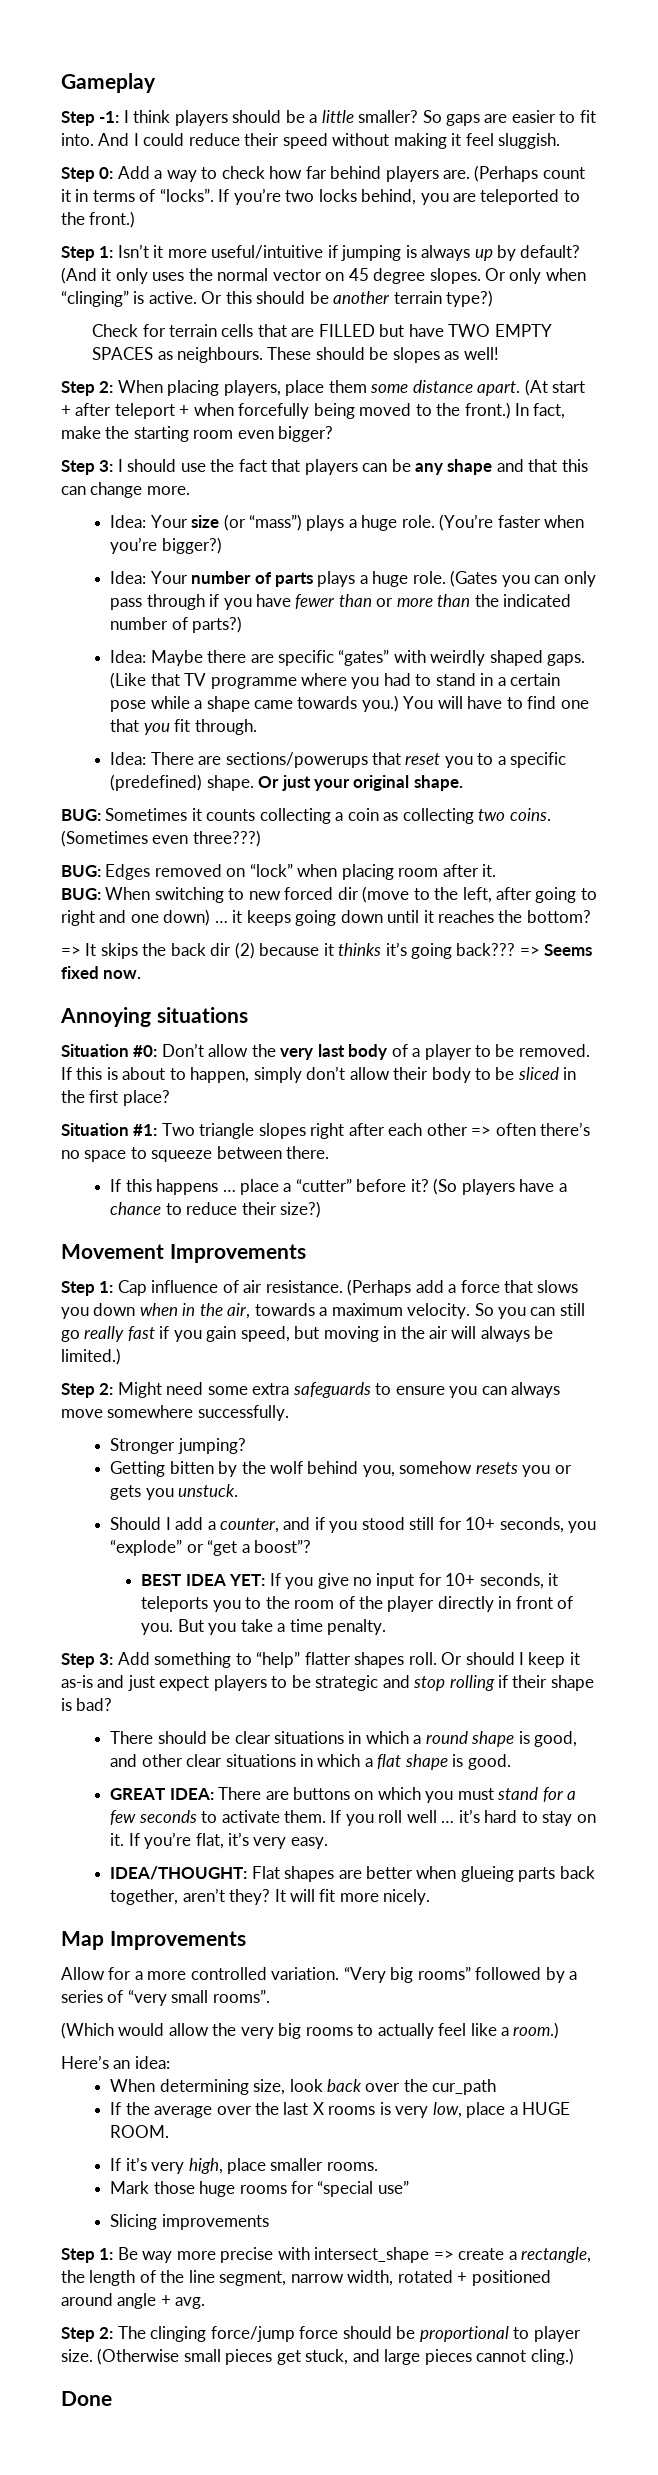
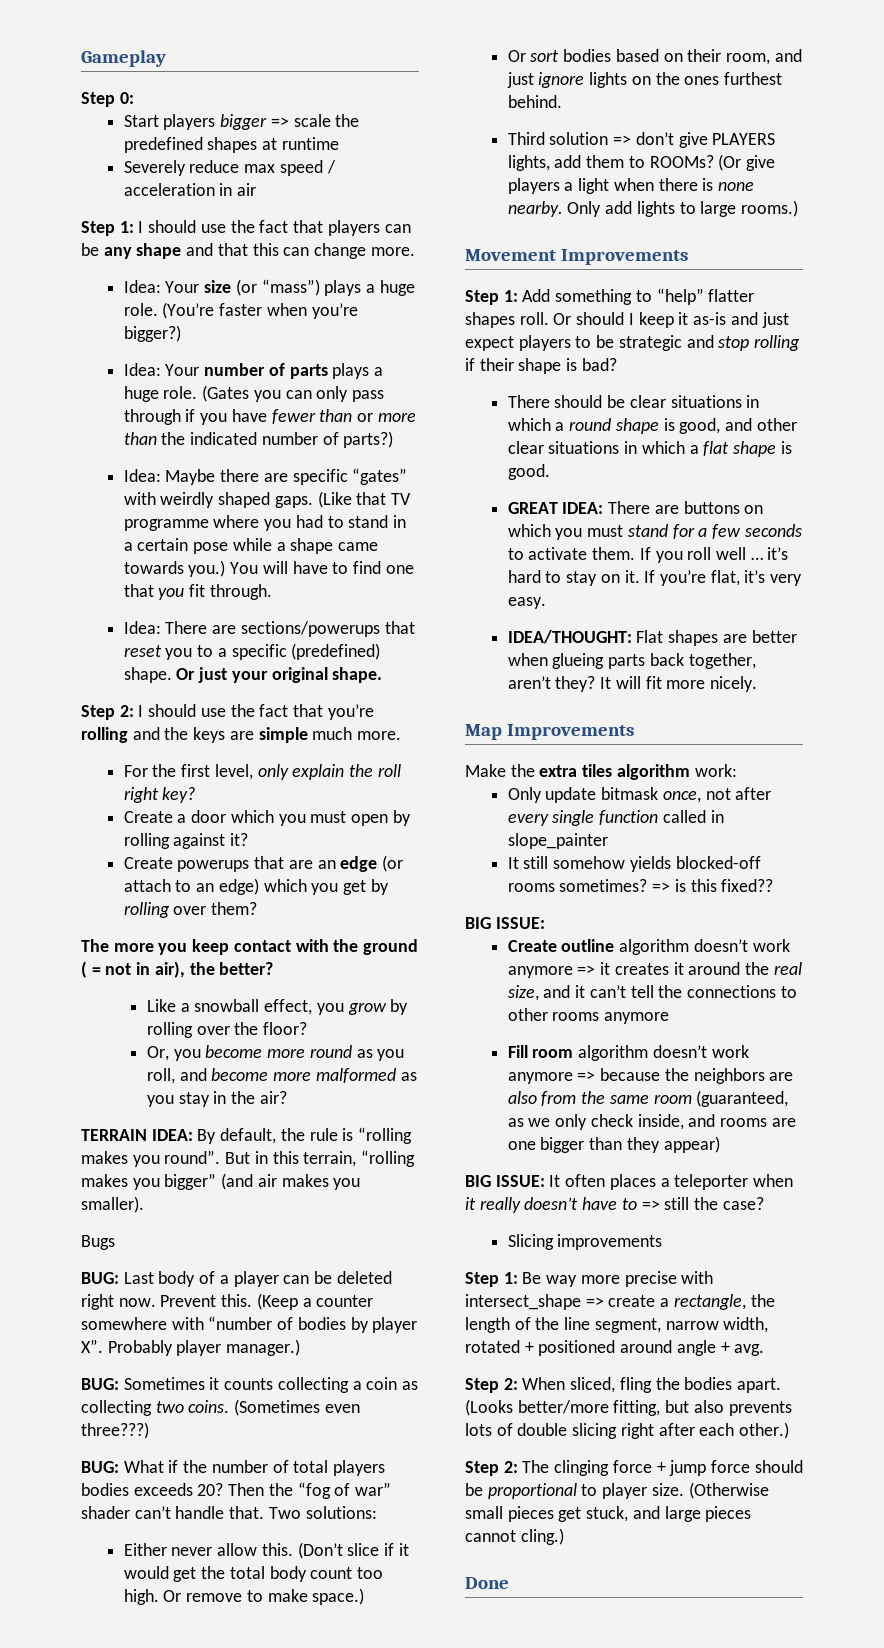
- Step -1: I think players should be a little smaller? So gaps are easier to fit into. And I could reduce their speed without making it feel sluggish.
- Step 0: Add a way to check how far behind players are. (Perhaps count it in terms of “locks”. If you’re two locks behind, you are teleported to the front.)
- Step 1: Isn’t it more useful/intuitive if jumping is always up by default? (And it only uses the normal vector on 45 degree slopes. Or only when “clinging” is active. Or this should be another terrain type?)
- Check for terrain cells that are FILLED but have TWO EMPTY SPACES as neighbours. These should be slopes as well!
- Step 2: When placing players, place them some distance apart. (At start + after teleport + when forcefully being moved to the front.) In fact, make the starting room even bigger?
- Step 3: I should use the fact that players can be any shape and that this can change more.
+ Step 0:
+ Start players bigger => scale the predefined shapes at runtime
+ Severely reduce max speed / acceleration in air
+ Step 1: I should use the fact that players can be any shape and that this can change more.
+ Step 2: I should use the fact that you’re rolling and the keys are simple much more.
+ For the first level, only explain the roll right key?
+ Create a door which you must open by rolling against it?
+ Create powerups that are an edge (or attach to an edge) which you get by rolling over them?
+ The more you keep contact with the ground ( = not in air), the better?
+ Like a snowball effect, you grow by rolling over the floor?
+ Or, you become more round as you roll, and become more malformed as you stay in the air?
+ TERRAIN IDEA: By default, the rule is “rolling makes you round”. But in this terrain, “rolling makes you bigger” (and air makes you smaller).
+ Bugs
+ BUG: Last body of a player can be deleted right now. Prevent this. (Keep a counter somewhere with “number of bodies by player X”. Probably player manager.)
- BUG: Edges removed on “lock” when placing room after it.
- BUG: When switching to new forced dir (move to the left, after going to right and one down) … it keeps going down until it reaches the bottom?
- => It skips the back dir (2) because it thinks it’s going back??? => Seems fixed now.
- Annoying situations
- Situation #0: Don’t allow the very last body of a player to be removed. If this is about to happen, simply don’t allow their body to be sliced in the first place?
- Situation #1: Two triangle slopes right after each other => often there’s no space to squeeze between there.
- If this happens … place a “cutter” before it? (So players have a chance to reduce their size?)
+ BUG: What if the number of total players bodies exceeds 20? Then the “fog of war” shader can’t handle that. Two solutions:
+ Either never allow this. (Don’t slice if it would get the total body count too high. Or remove to make space.)
+ Or sort bodies based on their room, and just ignore lights on the ones furthest behind.
+ Third solution => don’t give PLAYERS lights, add them to ROOMs? (Or give players a light when there is none nearby. Only add lights to large rooms.)
  Movement Improvements
- Step 1: Cap influence of air resistance. (Perhaps add a force that slows you down when in the air, towards a maximum velocity. So you can still go really fast if you gain speed, but moving in the air will always be limited.)
- Step 2: Might need some extra safeguards to ensure you can always move somewhere successfully.
- Stronger jumping?
- Getting bitten by the wolf behind you, somehow resets you or gets you unstuck.
- Should I add a counter, and if you stood still for 10+ seconds, you “explode” or “get a boost”?
- BEST IDEA YET: If you give no input for 10+ seconds, it teleports you to the room of the player directly in front of you. But you take a time penalty.
- Step 3: Add something to “help” flatter shapes roll.
+ Step 1: Add something to “help” flatter shapes roll.
- Allow for a more controlled variation. “Very big rooms” followed by a series of “very small rooms”.
- (Which would allow the very big rooms to actually feel like a room.)
- Here’s an idea:
- When determining size, look back over the cur_path
- If the average over the last X rooms is very low, place a HUGE ROOM.
- If it’s very high, place smaller rooms.
- Mark those huge rooms for “special use”
+ Make the extra tiles algorithm work:
+ Only update bitmask once, not after every single function called in slope_painter
+ It still somehow yields blocked-off rooms sometimes? => is this fixed??
+ BIG ISSUE:
+ Create outline algorithm doesn’t work anymore => it creates it around the real size, and it can’t tell the connections to other rooms anymore
+ Fill room algorithm doesn’t work anymore => because the neighbors are also from the same room (guaranteed, as we only check inside, and rooms are one bigger than they appear)
+ BIG ISSUE: It often places a teleporter when it really doesn’t have to => still the case?
+ Step 2: When sliced, fling the bodies apart. (Looks better/more fitting, but also prevents lots of double slicing right after each other.)
- Step 2: The clinging force/jump force should be proportional to player size.
+ Step 2: The clinging force + jump force should be proportional to player size.

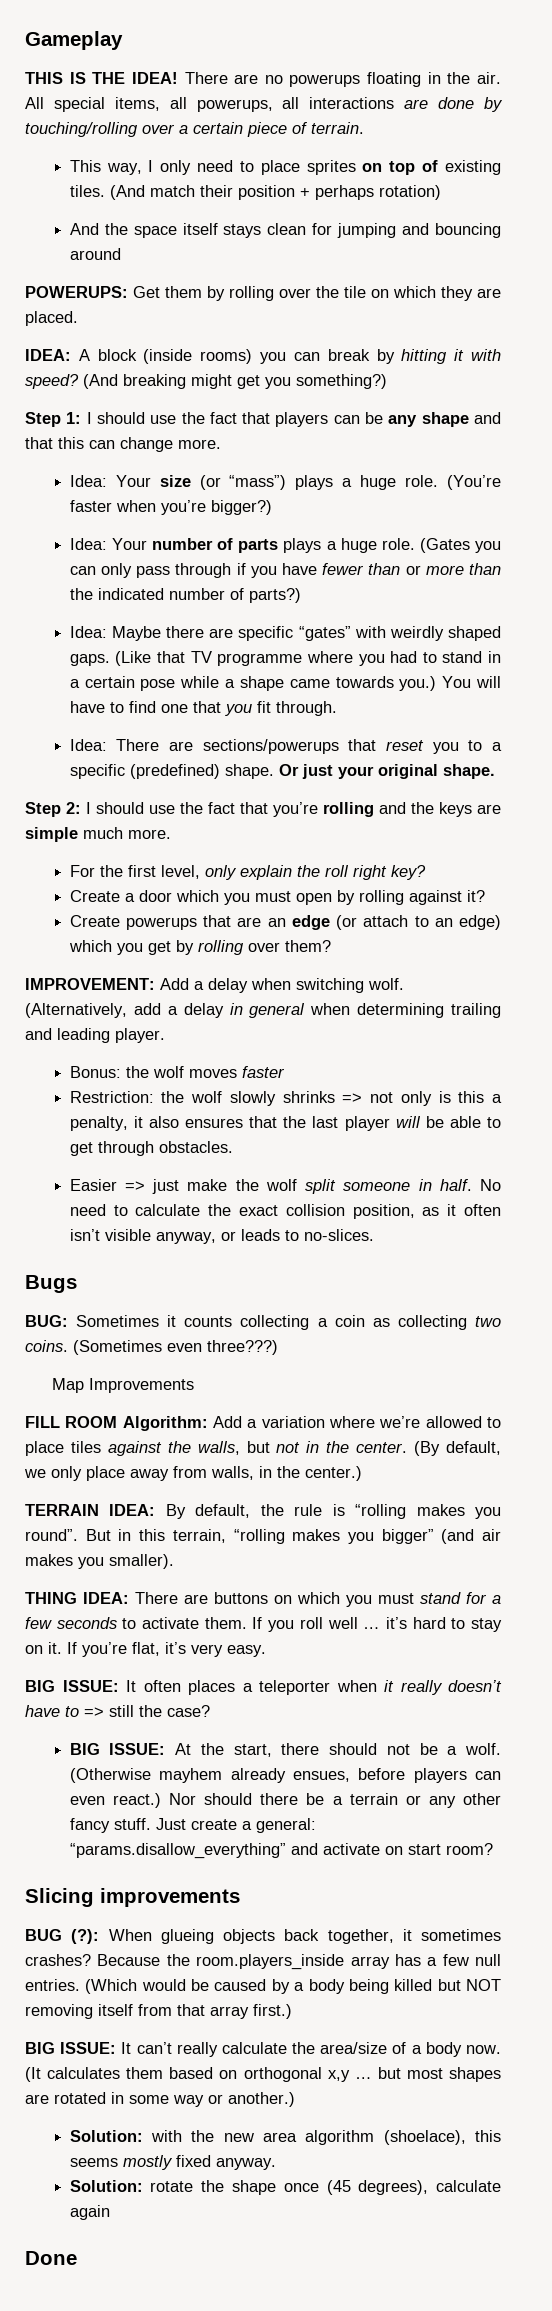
- Step 0:
- Start players bigger => scale the predefined shapes at runtime
- Severely reduce max speed / acceleration in air
+ THIS IS THE IDEA! There are no powerups floating in the air. All special items, all powerups, all interactions are done by touching/rolling over a certain piece of terrain.
+ This way, I only need to place sprites on top of existing tiles. (And match their position + perhaps rotation)
+ And the space itself stays clean for jumping and bouncing around
+ POWERUPS: Get them by rolling over the tile on which they are placed.
+ IDEA: A block (inside rooms) you can break by hitting it with speed? (And breaking might get you something?)
- The more you keep contact with the ground ( = not in air), the better?
- Like a snowball effect, you grow by rolling over the floor?
- Or, you become more round as you roll, and become more malformed as you stay in the air?
+ IMPROVEMENT: Add a delay when switching wolf. (Alternatively, add a delay in general when determining trailing and leading player.
+ Bonus: the wolf moves faster
+ Restriction: the wolf slowly shrinks => not only is this a penalty, it also ensures that the last player will be able to get through obstacles.
+ Easier => just make the wolf split someone in half. No need to calculate the exact collision position, as it often isn’t visible anyway, or leads to no-slices.
+ Bugs
+ BUG: Sometimes it counts collecting a coin as collecting two coins. (Sometimes even three???)
+ Map Improvements
+ FILL ROOM Algorithm: Add a variation where we’re allowed to place tiles against the walls, but not in the center. (By default, we only place away from walls, in the center.)
- Bugs
- BUG: Last body of a player can be deleted right now. Prevent this. (Keep a counter somewhere with “number of bodies by player X”. Probably player manager.)
- BUG: Sometimes it counts collecting a coin as collecting two coins. (Sometimes even three???)
- BUG: What if the number of total players bodies exceeds 20? Then the “fog of war” shader can’t handle that. Two solutions:
- Either never allow this. (Don’t slice if it would get the total body count too high. Or remove to make space.)
- Or sort bodies based on their room, and just ignore lights on the ones furthest behind.
- Third solution => don’t give PLAYERS lights, add them to ROOMs? (Or give players a light when there is none nearby. Only add lights to large rooms.)
- Movement Improvements
- Step 1: Add something to “help” flatter shapes roll. Or should I keep it as-is and just expect players to be strategic and stop rolling if their shape is bad?
- There should be clear situations in which a round shape is good, and other clear situations in which a flat shape is good.
- GREAT IDEA: There are buttons on which you must stand for a few seconds to activate them.
+ THING IDEA: There are buttons on which you must stand for a few seconds to activate them.
- IDEA/THOUGHT: Flat shapes are better when glueing parts back together, aren’t they? It will fit more nicely.
- Map Improvements
- Make the extra tiles algorithm work:
- Only update bitmask once, not after every single function called in slope_painter
- It still somehow yields blocked-off rooms sometimes? => is this fixed??
- BIG ISSUE:
- Create outline algorithm doesn’t work anymore => it creates it around the real size, and it can’t tell the connections to other rooms anymore
- Fill room algorithm doesn’t work anymore => because the neighbors are also from the same room (guaranteed, as we only check inside, and rooms are one bigger than they appear)
+ BIG ISSUE: At the start, there should not be a wolf. (Otherwise mayhem already ensues, before players can even react.) Nor should there be a terrain or any other fancy stuff. Just create a general: “params.disallow_everything” and activate on start room?
  Slicing improvements
- Step 1: Be way more precise with intersect_shape => create a rectangle, the length of the line segment, narrow width, rotated + positioned around angle + avg.
- Step 2: When sliced, fling the bodies apart. (Looks better/more fitting, but also prevents lots of double slicing right after each other.)
- Step 2: The clinging force + jump force should be proportional to player size. (Otherwise small pieces get stuck, and large pieces cannot cling.)
+ BUG (?): When glueing objects back together, it sometimes crashes? Because the room.players_inside array has a few null entries. (Which would be caused by a body being killed but NOT removing itself from that array first.)
+ BIG ISSUE: It can’t really calculate the area/size of a body now. (It calculates them based on orthogonal x,y … but most shapes are rotated in some way or another.)
+ Solution: with the new area algorithm (shoelace), this seems mostly fixed anyway.
+ Solution: rotate the shape once (45 degrees), calculate again

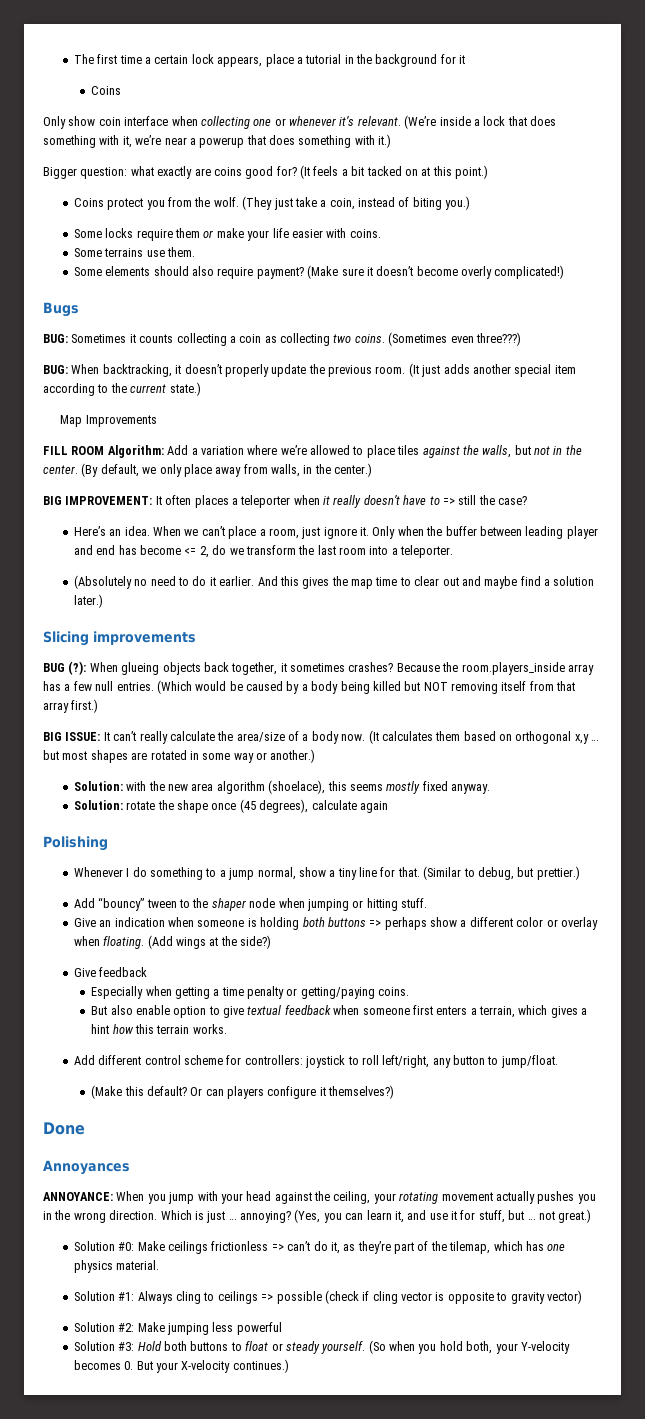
- Gameplay
- THIS IS THE IDEA! There are no powerups floating in the air. All special items, all powerups, all interactions are done by touching/rolling over a certain piece of terrain.
- This way, I only need to place sprites on top of existing tiles. (And match their position + perhaps rotation)
- And the space itself stays clean for jumping and bouncing around
- POWERUPS: Get them by rolling over the tile on which they are placed.
- IDEA: A block (inside rooms) you can break by hitting it with speed? (And breaking might get you something?)
- Step 1: I should use the fact that players can be any shape and that this can change more.
- Idea: Your size (or “mass”) plays a huge role. (You’re faster when you’re bigger?)
- Idea: Your number of parts plays a huge role. (Gates you can only pass through if you have fewer than or more than the indicated number of parts?)
- Idea: Maybe there are specific “gates” with weirdly shaped gaps. (Like that TV programme where you had to stand in a certain pose while a shape came towards you.) You will have to find one that you fit through.
- Idea: There are sections/powerups that reset you to a specific (predefined) shape. Or just your original shape.
- Step 2: I should use the fact that you’re rolling and the keys are simple much more.
- For the first level, only explain the roll right key?
- Create a door which you must open by rolling against it?
- Create powerups that are an edge (or attach to an edge) which you get by rolling over them?
- IMPROVEMENT: Add a delay when switching wolf. (Alternatively, add a delay in general when determining trailing and leading player.
- Bonus: the wolf moves faster
- Restriction: the wolf slowly shrinks => not only is this a penalty, it also ensures that the last player will be able to get through obstacles.
- Easier => just make the wolf split someone in half. No need to calculate the exact collision position, as it often isn’t visible anyway, or leads to no-slices.
+ The first time a certain lock appears, place a tutorial in the background for it
+ Coins
+ Only show coin interface when collecting one or whenever it’s relevant. (We’re inside a lock that does something with it, we’re near a powerup that does something with it.)
+ Bigger question: what exactly are coins good for? (It feels a bit tacked on at this point.)
+ Coins protect you from the wolf. (They just take a coin, instead of biting you.)
+ Some locks require them or make your life easier with coins.
+ Some terrains use them.
+ Some elements should also require payment? (Make sure it doesn’t become overly complicated!)
+ BUG: When backtracking, it doesn’t properly update the previous room. (It just adds another special item according to the current state.)
- TERRAIN IDEA: By default, the rule is “rolling makes you round”. But in this terrain, “rolling makes you bigger” (and air makes you smaller).
- THING IDEA: There are buttons on which you must stand for a few seconds to activate them. If you roll well … it’s hard to stay on it. If you’re flat, it’s very easy.
- BIG ISSUE: It often places a teleporter when it really doesn’t have to => still the case?
+ BIG IMPROVEMENT: It often places a teleporter when it really doesn’t have to => still the case?
- BIG ISSUE: At the start, there should not be a wolf. (Otherwise mayhem already ensues, before players can even react.) Nor should there be a terrain or any other fancy stuff. Just create a general: “params.disallow_everything” and activate on start room?
+ Here’s an idea. When we can’t place a room, just ignore it. Only when the buffer between leading player and end has become <= 2, do we transform the last room into a teleporter.
+ (Absolutely no need to do it earlier. And this gives the map time to clear out and maybe find a solution later.)
+ Polishing
+ Whenever I do something to a jump normal, show a tiny line for that. (Similar to debug, but prettier.)
+ Add “bouncy” tween to the shaper node when jumping or hitting stuff.
+ Give an indication when someone is holding both buttons => perhaps show a different color or overlay when floating. (Add wings at the side?)
+ Give feedback
+ Especially when getting a time penalty or getting/paying coins.
+ But also enable option to give textual feedback when someone first enters a terrain, which gives a hint how this terrain works.
+ Add different control scheme for controllers: joystick to roll left/right, any button to jump/float.
+ (Make this default? Or can players configure it themselves?)
  Done
+ Annoyances
+ ANNOYANCE: When you jump with your head against the ceiling, your rotating movement actually pushes you in the wrong direction. Which is just … annoying? (Yes, you can learn it, and use it for stuff, but … not great.)
+ Solution #0: Make ceilings frictionless => can’t do it, as they’re part of the tilemap, which has one physics material.
+ Solution #1: Always cling to ceilings => possible (check if cling vector is opposite to gravity vector)
+ Solution #2: Make jumping less powerful
+ Solution #3: Hold both buttons to float or steady yourself. (So when you hold both, your Y-velocity becomes 0. But your X-velocity continues.)

